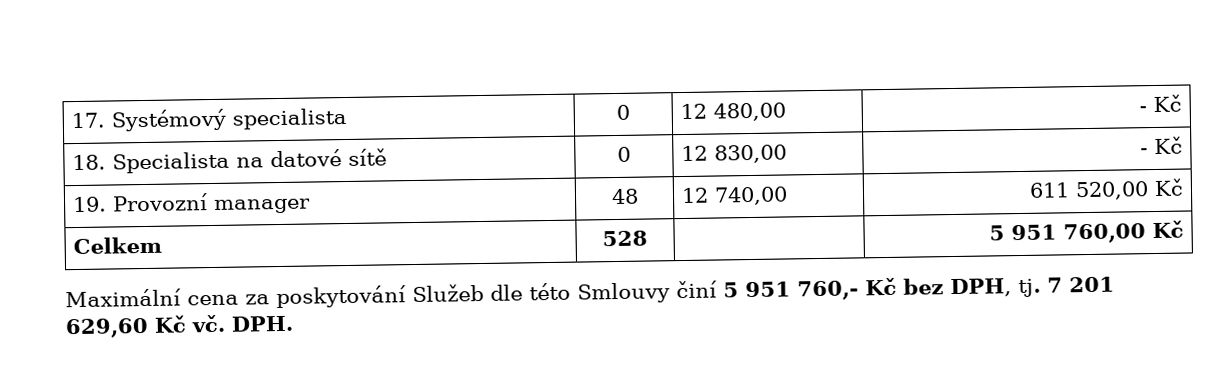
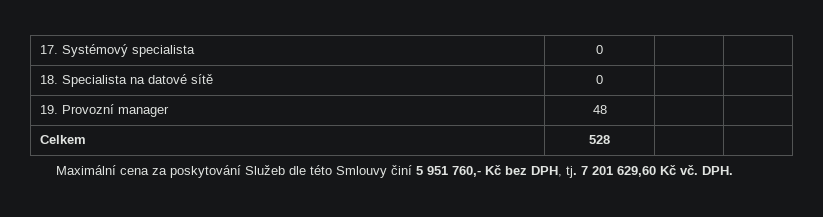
- 17. Systémový specialista | 0 | 12 480,00 | - Kč
+ 17. Systémový specialista | 0 | |
- 18. Specialista na datové sítě | 0 | 12 830,00 | - Kč
+ 18. Specialista na datové sítě | 0 | |
- 19. Provozní manager | 48 | 12 740,00 | 611 520,00 Kč
- Celkem | 528 | | 5 951 760,00 Kč
+ 19. Provozní manager | 48 | |
+ Celkem | 528 | |

